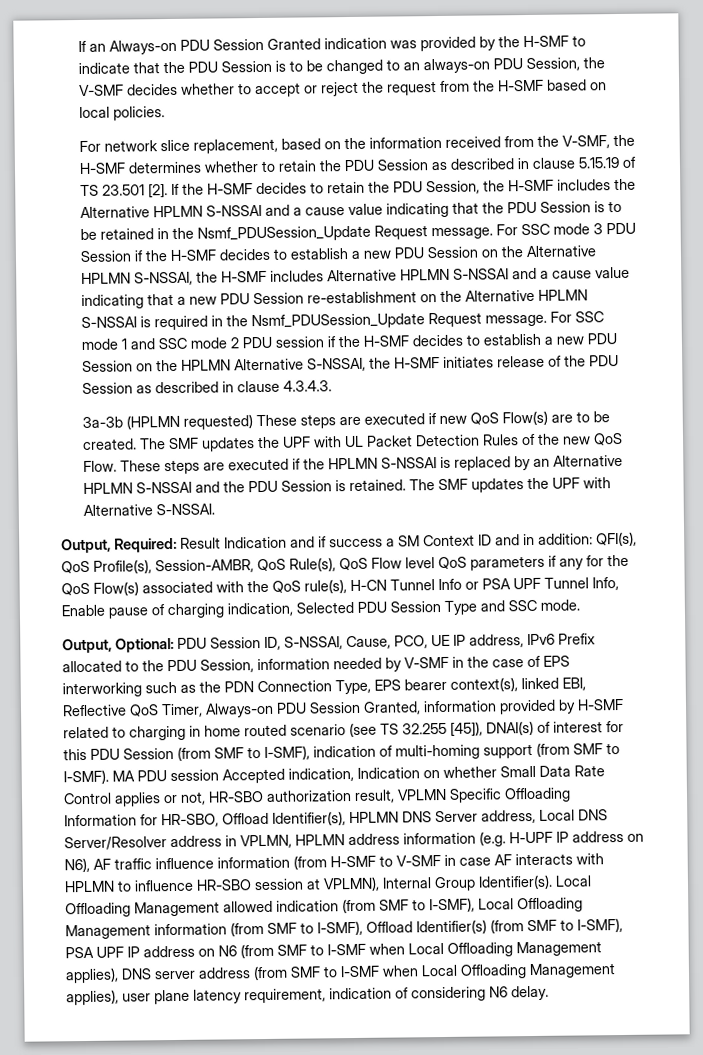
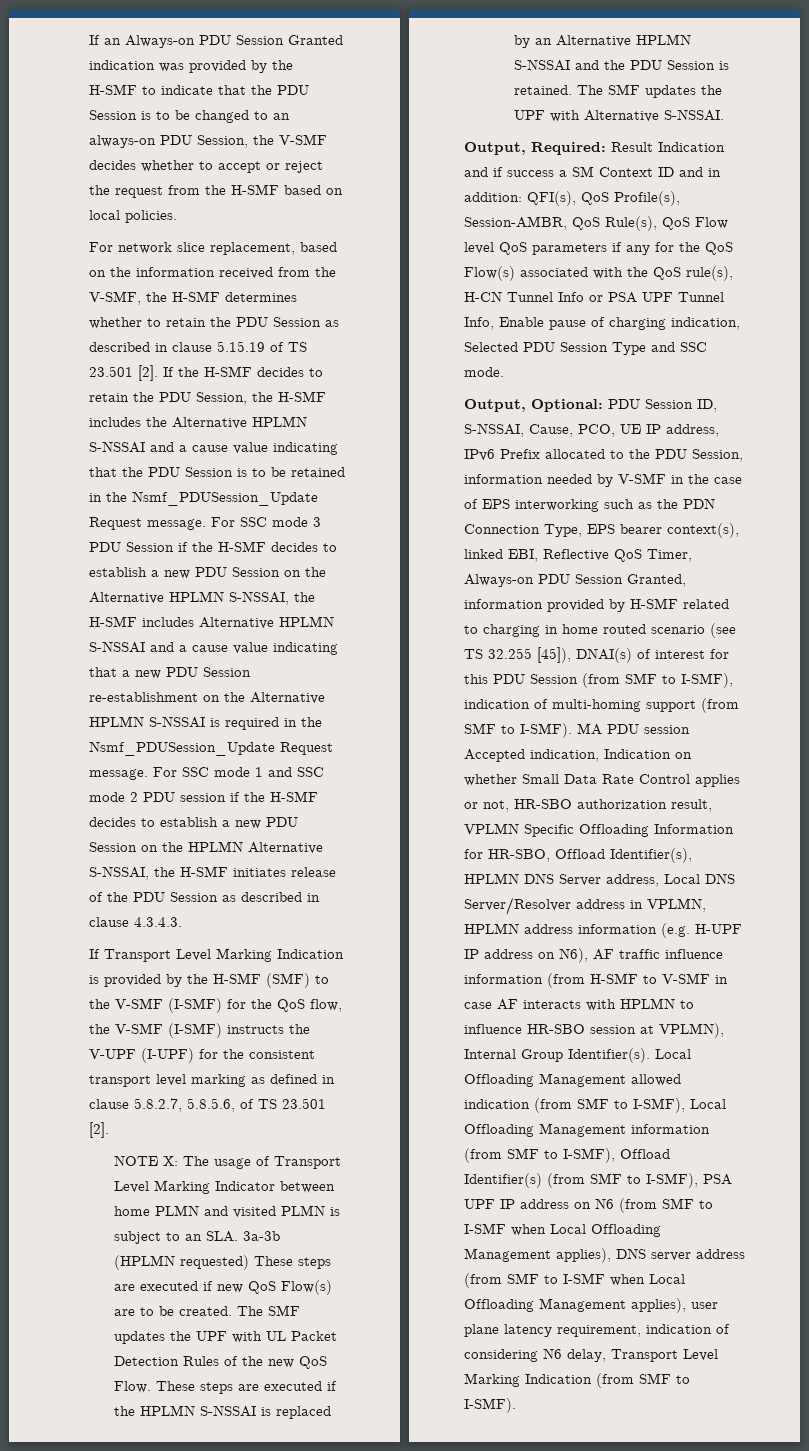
- 3a-3b (HPLMN requested) These steps are executed if new QoS Flow(s) are to be created.
+ If Transport Level Marking Indication is provided by the H-SMF (SMF) to the V-SMF (I-SMF) for the QoS flow, the V-SMF (I-SMF) instructs the V-UPF (I-UPF) for the consistent transport level marking as defined in clause 5.8.2.7, 5.8.5.6, of TS 23.501 [2].
+ NOTE X: The usage of Transport Level Marking Indicator between home PLMN and visited PLMN is subject to an SLA. 3a-3b (HPLMN requested) These steps are executed if new QoS Flow(s) are to be created.
- Local Offloading Management allowed indication (from SMF to I-SMF), Local Offloading Management information (from SMF to I-SMF), Offload Identifier(s) (from SMF to I-SMF), PSA UPF IP address on N6 (from SMF to I-SMF when Local Offloading Management applies), DNS server address (from SMF to I-SMF when Local Offloading Management applies), user plane latency requirement, indication of considering N6 delay.
+ Local Offloading Management allowed indication (from SMF to I-SMF), Local Offloading Management information (from SMF to I-SMF), Offload Identifier(s) (from SMF to I-SMF), PSA UPF IP address on N6 (from SMF to I-SMF when Local Offloading Management applies), DNS server address (from SMF to I-SMF when Local Offloading Management applies), user plane latency requirement, indication of considering N6 delay, Transport Level Marking Indication (from SMF to I-SMF).

